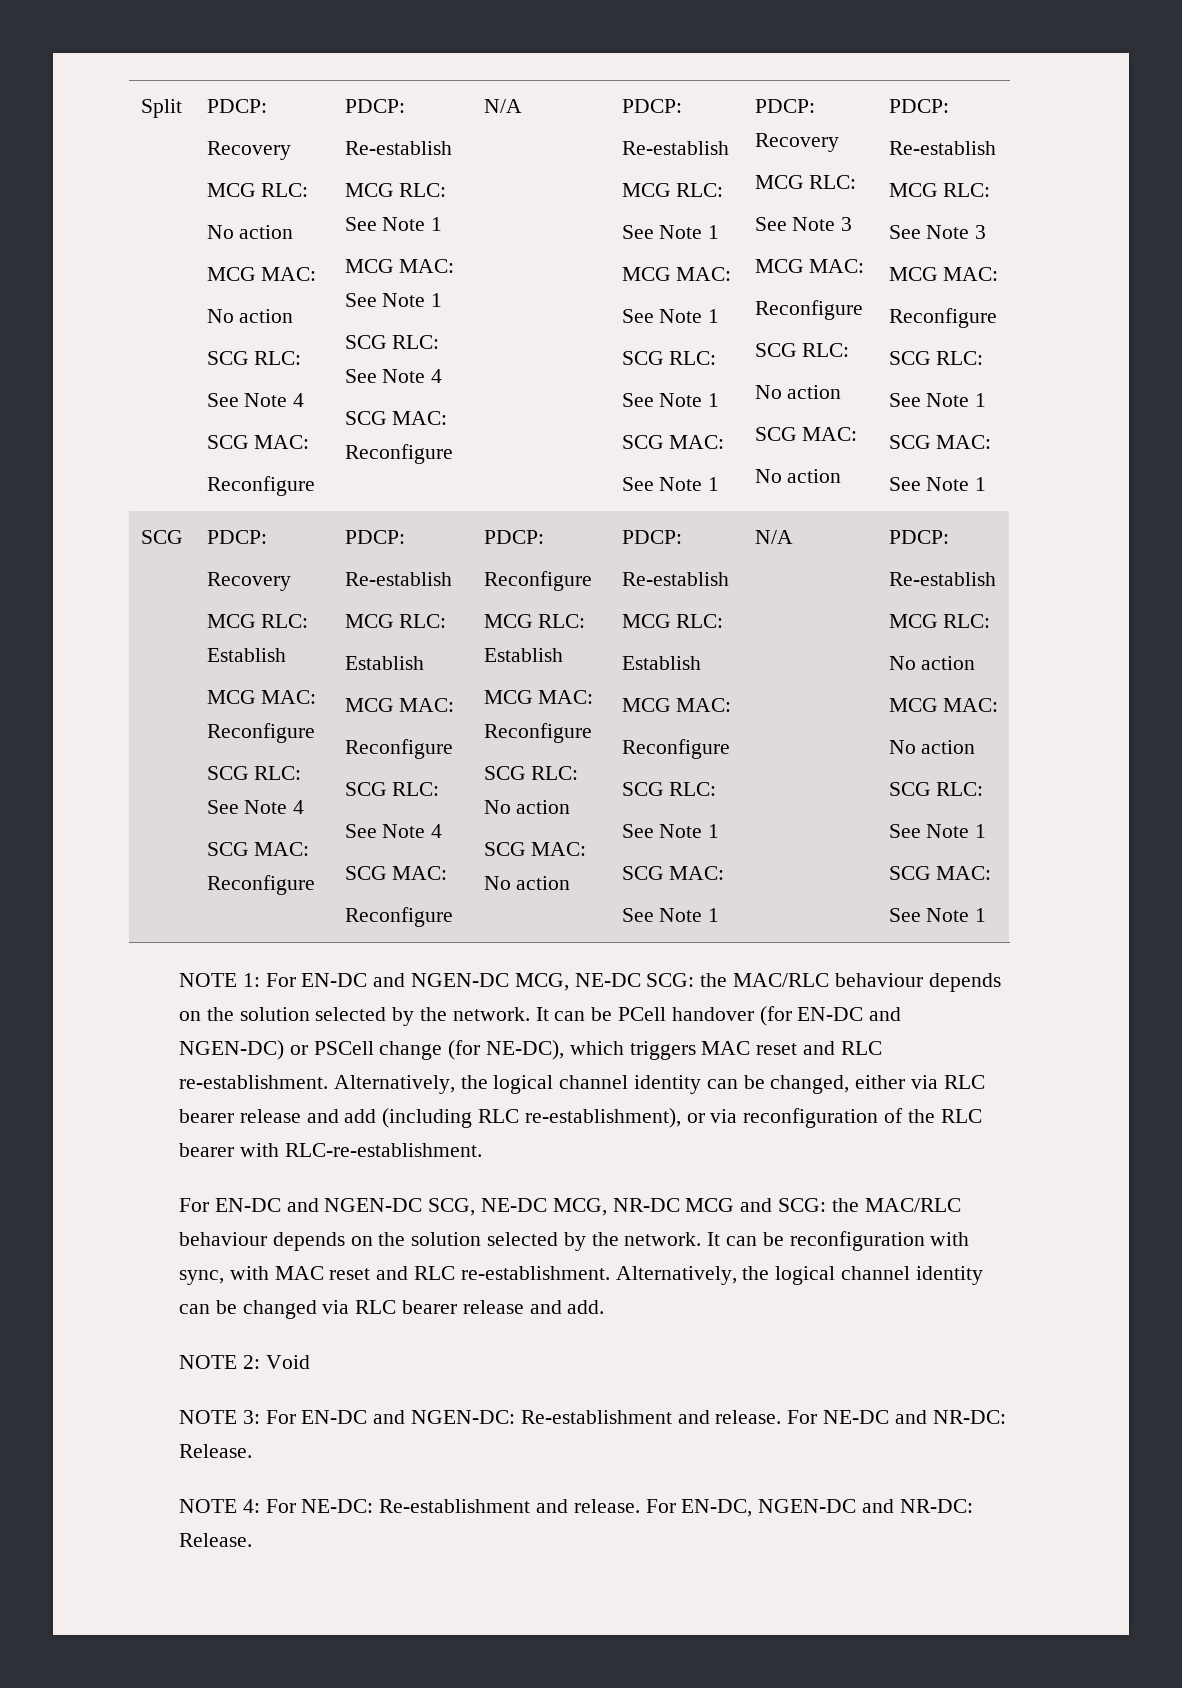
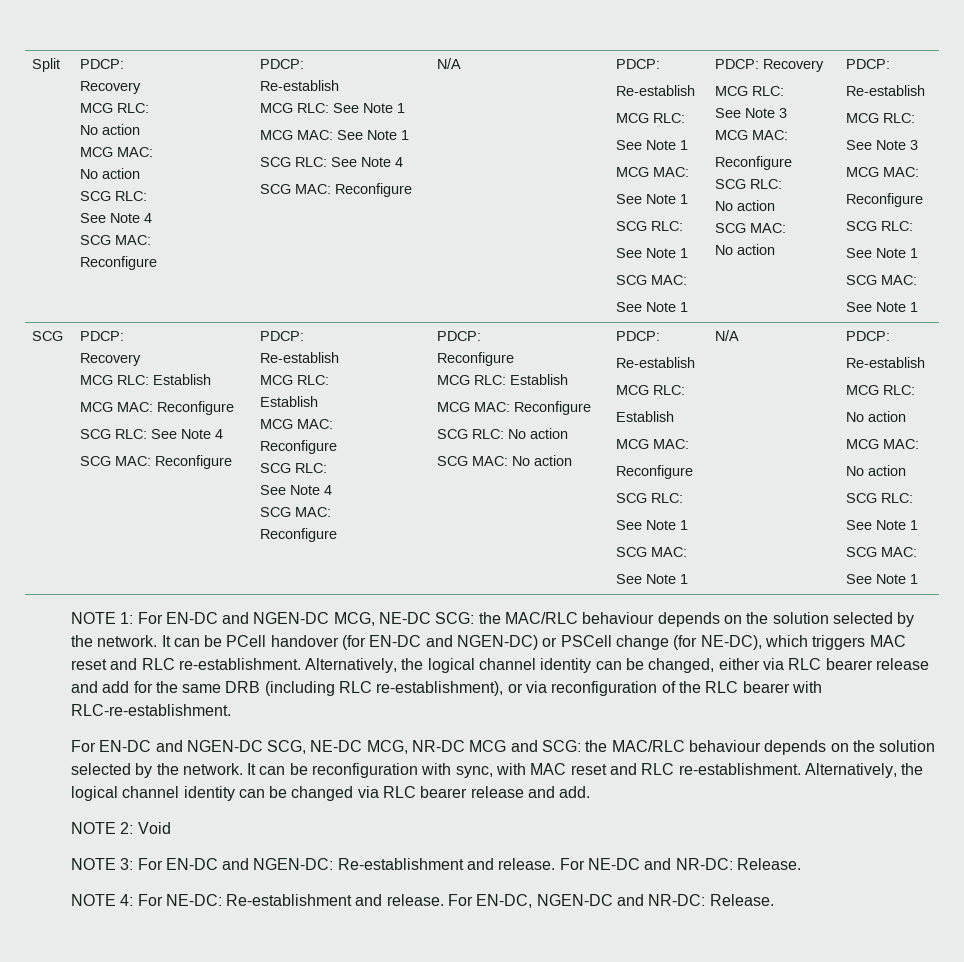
- Alternatively, the logical channel identity can be changed, either via RLC bearer release and add (including RLC re-establishment), or via reconfiguration of the RLC bearer with RLC-re-establishment.
+ Alternatively, the logical channel identity can be changed, either via RLC bearer release and add for the same DRB (including RLC re-establishment), or via reconfiguration of the RLC bearer with RLC-re-establishment.

